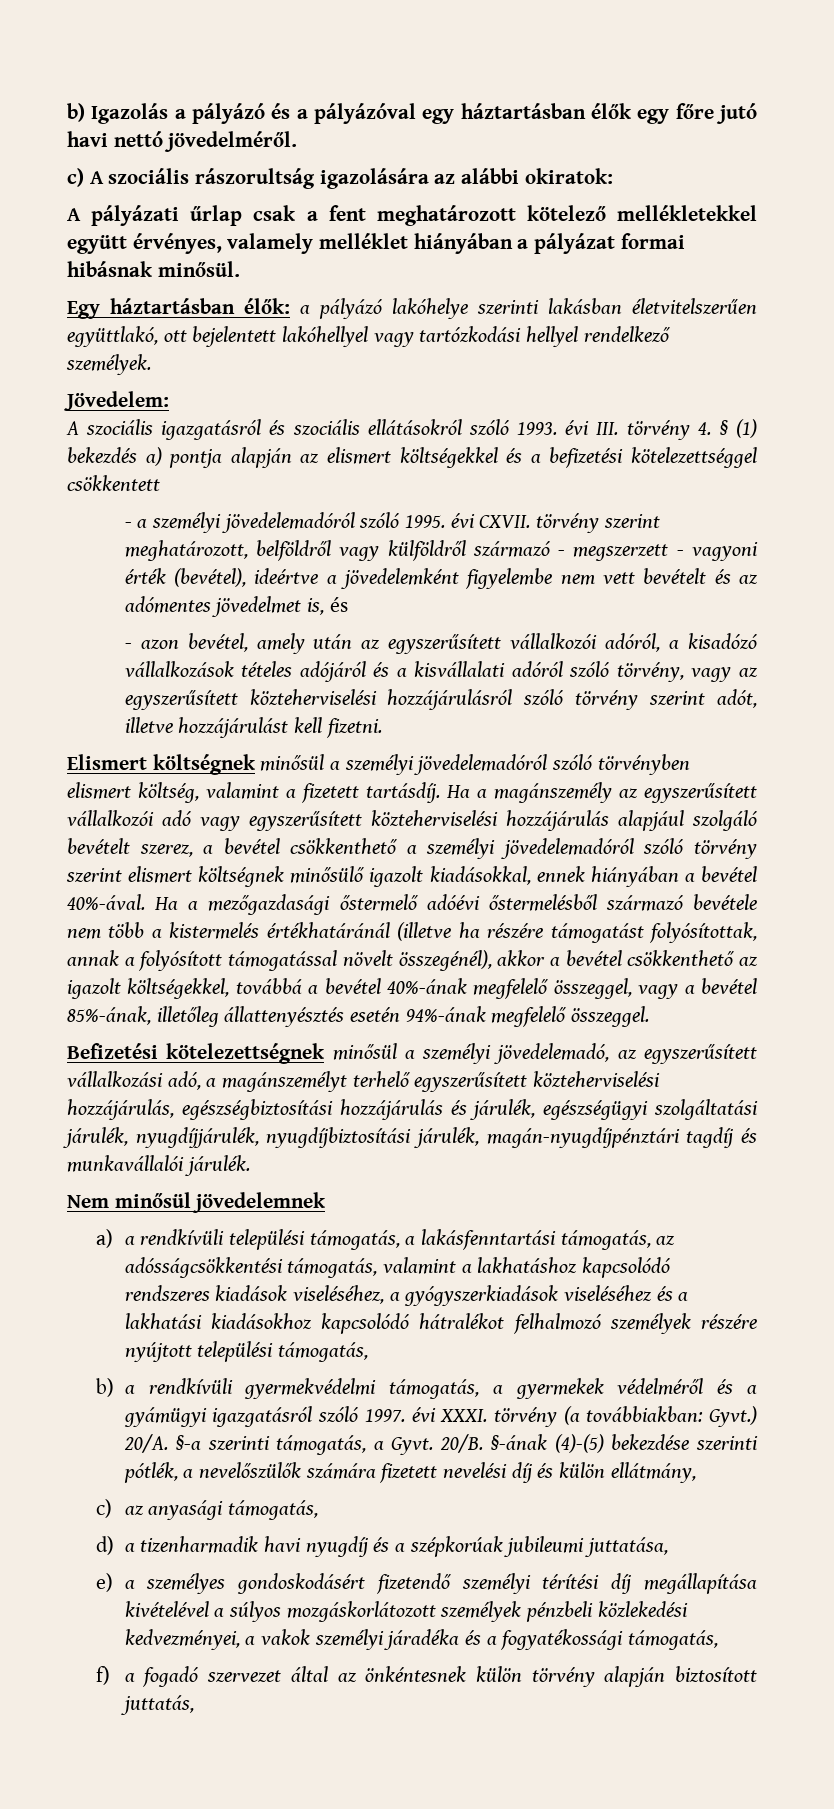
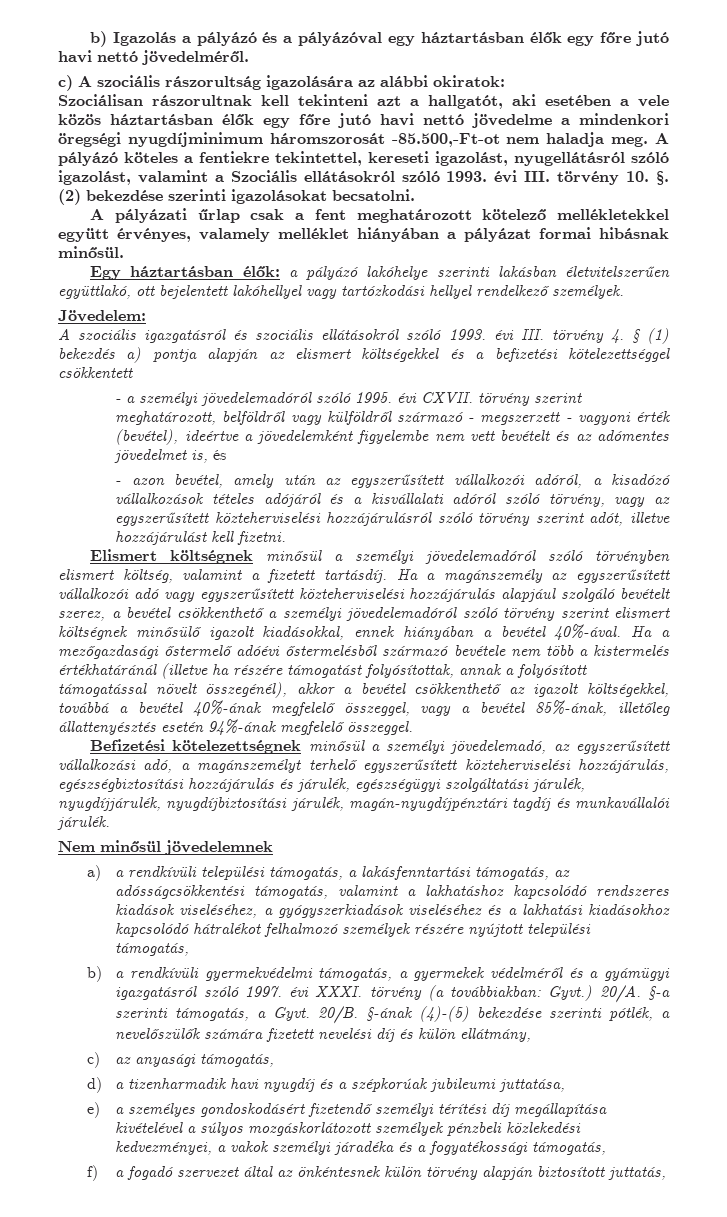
+ Szociálisan rászorultnak kell tekinteni azt a hallgatót, aki esetében a vele közös háztartásban élők egy főre jutó havi nettó jövedelme a mindenkori öregségi nyugdíjminimum háromszorosát -85.500,-Ft-ot nem haladja meg. A pályázó köteles a fentiekre tekintettel, kereseti igazolást, nyugellátásról szóló igazolást, valamint a Szociális ellátásokról szóló 1993. évi III. törvény 10. §. (2) bekezdése szerinti igazolásokat becsatolni.

